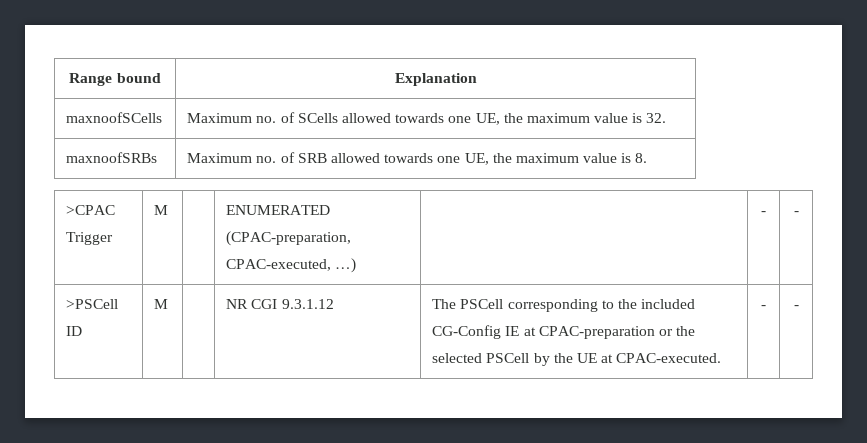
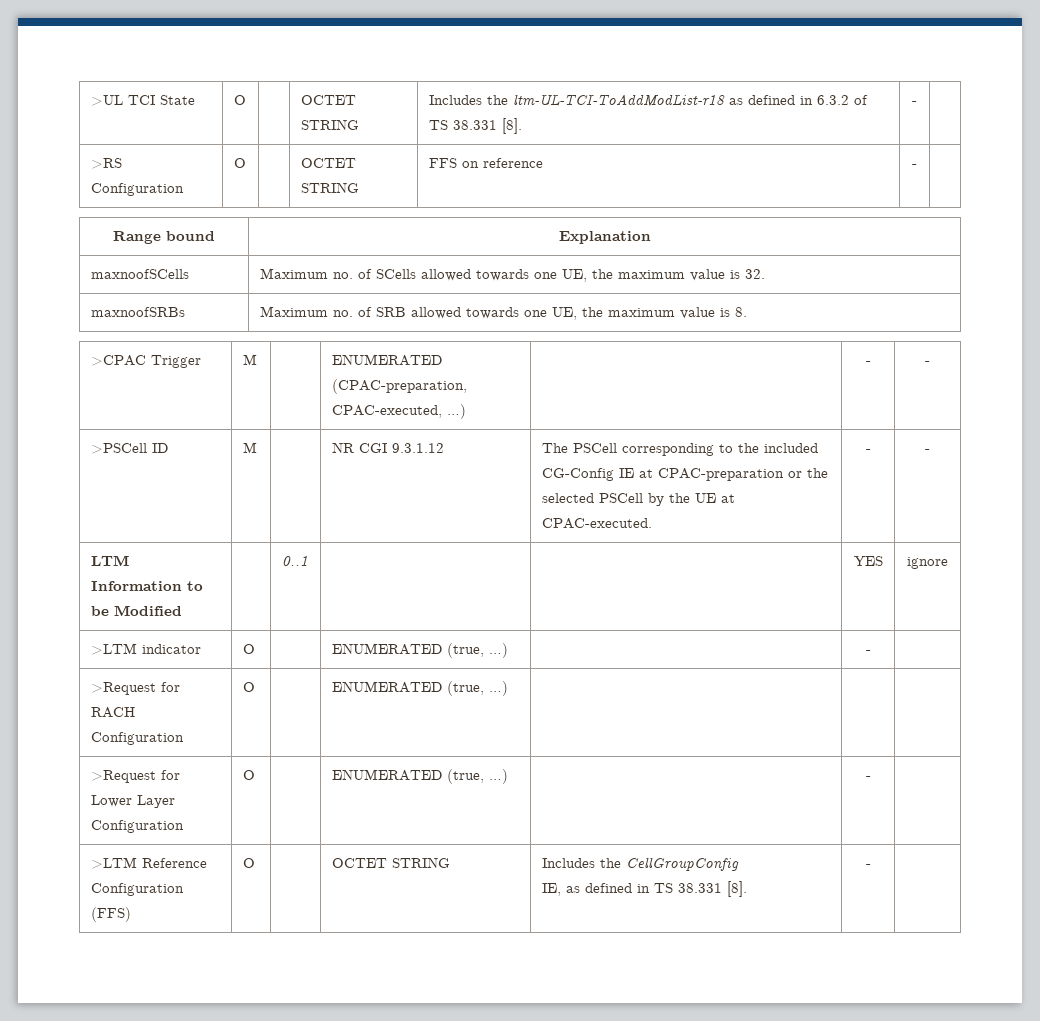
+ >UL TCI State | O | | OCTET STRING | Includes the ltm-UL-TCI-ToAddModList-r18 as defined in 6.3.2 of TS 38.331 [8]. | - |
+ >RS Configuration | O | | OCTET STRING | FFS on reference | - |
+ LTM Information to be Modified | | 0..1 | | | YES | ignore
+ >LTM indicator | O | | ENUMERATED (true, …) | | - |
+ >Request for RACH Configuration | O | | ENUMERATED (true, …) | | |
+ >Request for Lower Layer Configuration | O | | ENUMERATED (true, …) | | - |
+ >LTM Reference Configuration (FFS) | O | | OCTET STRING | Includes the CellGroupConfig
+ IE, as defined in TS 38.331 [8]. | - |

